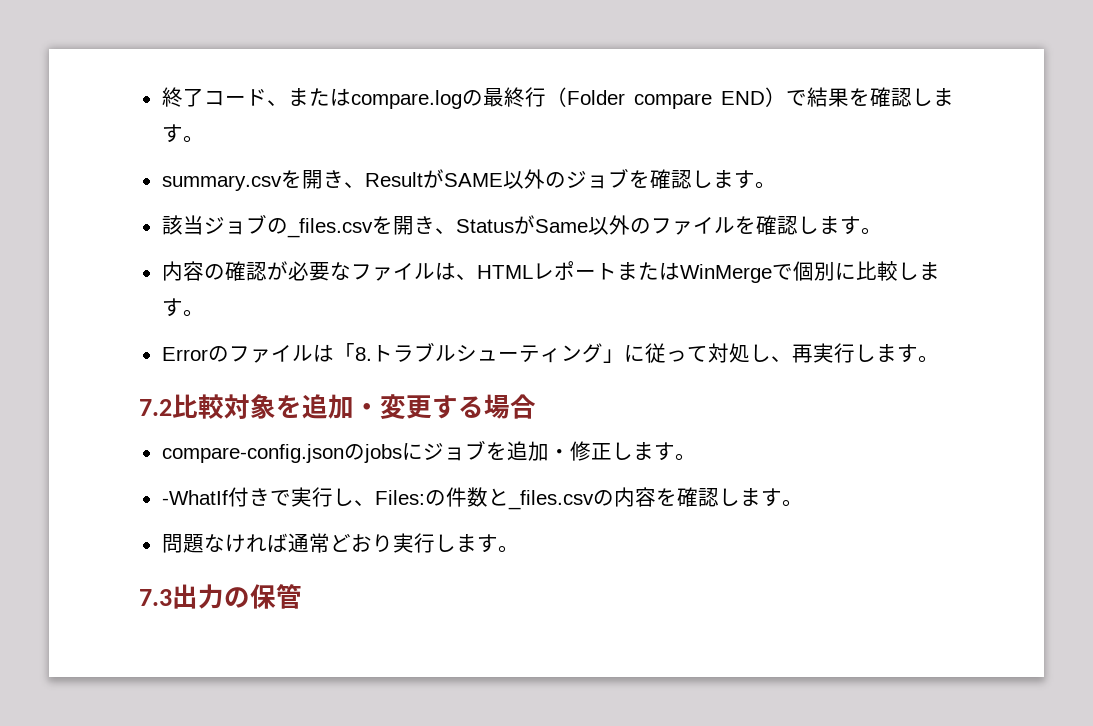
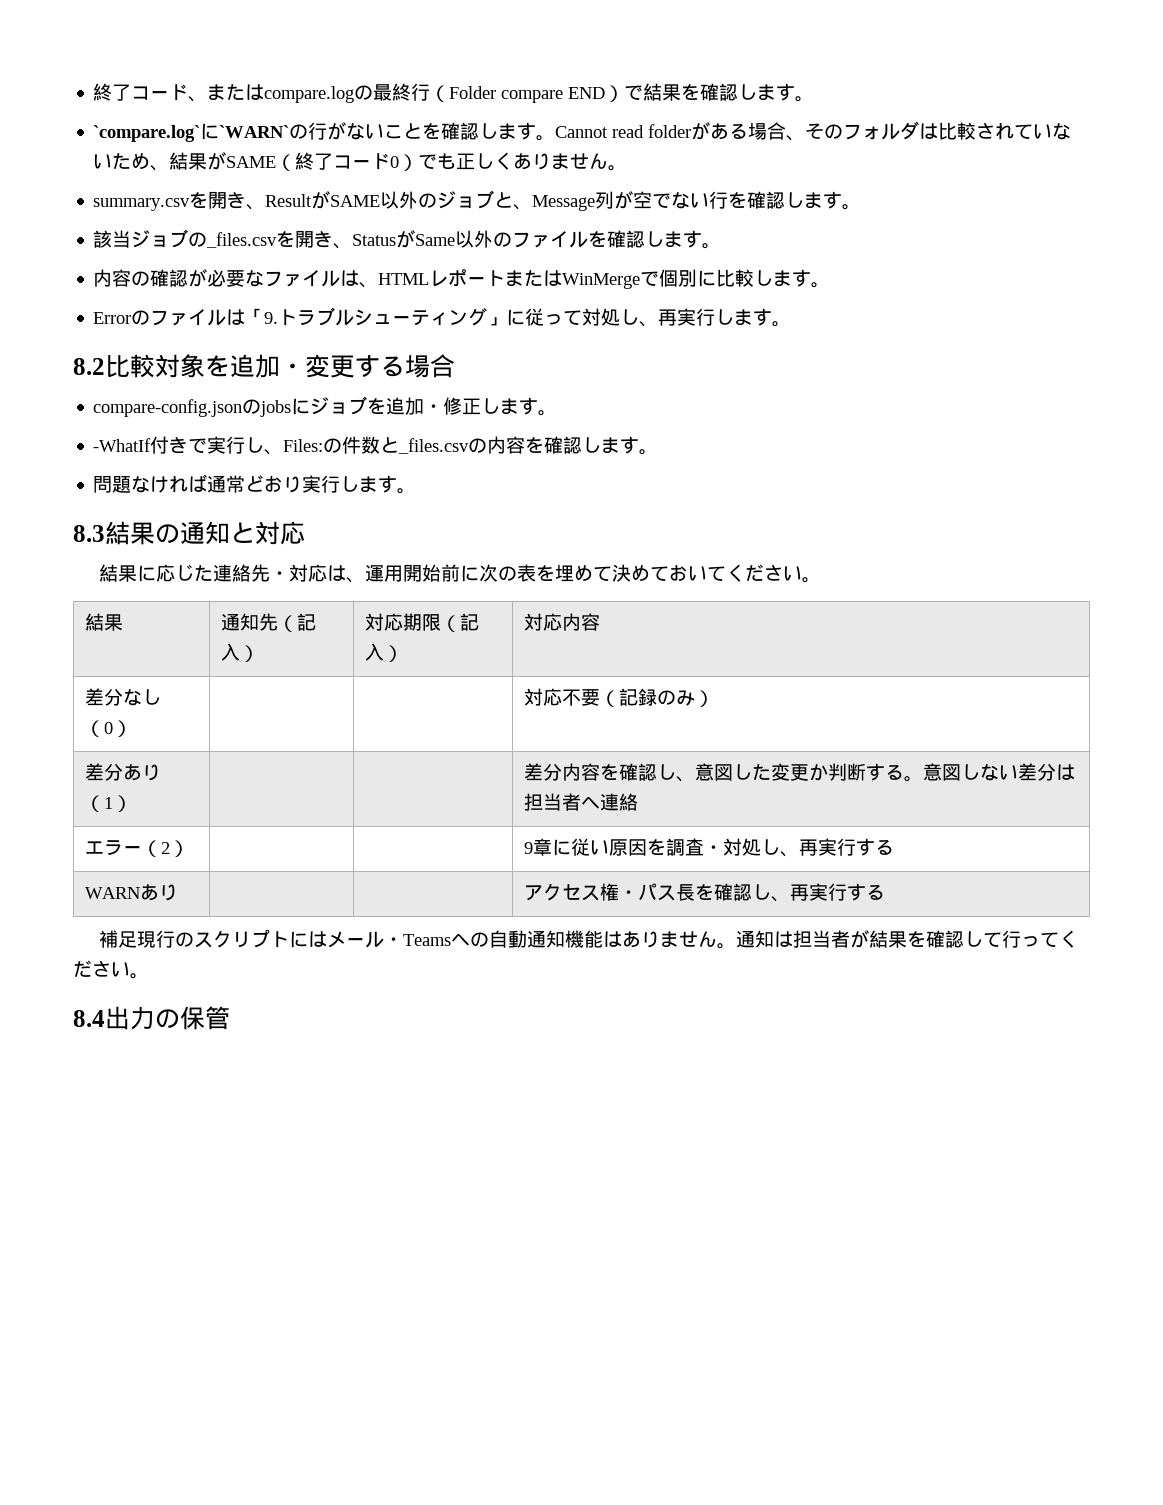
+ `compare.log`に`WARN`の行がないことを確認します。Cannot read folderがある場合、そのフォルダは比較されていないため、結果がSAME（終了コード0）でも正しくありません。
- summary.csvを開き、ResultがSAME以外のジョブを確認します。
+ summary.csvを開き、ResultがSAME以外のジョブと、Message列が空でない行を確認します。
- Errorのファイルは「8.トラブルシューティング」に従って対処し、再実行します。
+ Errorのファイルは「9.トラブルシューティング」に従って対処し、再実行します。
- 7.2比較対象を追加・変更する場合
+ 8.2比較対象を追加・変更する場合
- 7.3出力の保管
+ 8.3結果の通知と対応
+ 結果に応じた連絡先・対応は、運用開始前に次の表を埋めて決めておいてください。
+ 結果 | 通知先（記入） | 対応期限（記入） | 対応内容
+ 差分なし（0） | | | 対応不要（記録のみ）
+ 差分あり（1） | | | 差分内容を確認し、意図した変更か判断する。意図しない差分は担当者へ連絡
+ エラー（2） | | | 9章に従い原因を調査・対処し、再実行する
+ WARNあり | | | アクセス権・パス長を確認し、再実行する
+ 補足現行のスクリプトにはメール・Teamsへの自動通知機能はありません。通知は担当者が結果を確認して行ってください。
+ 8.4出力の保管

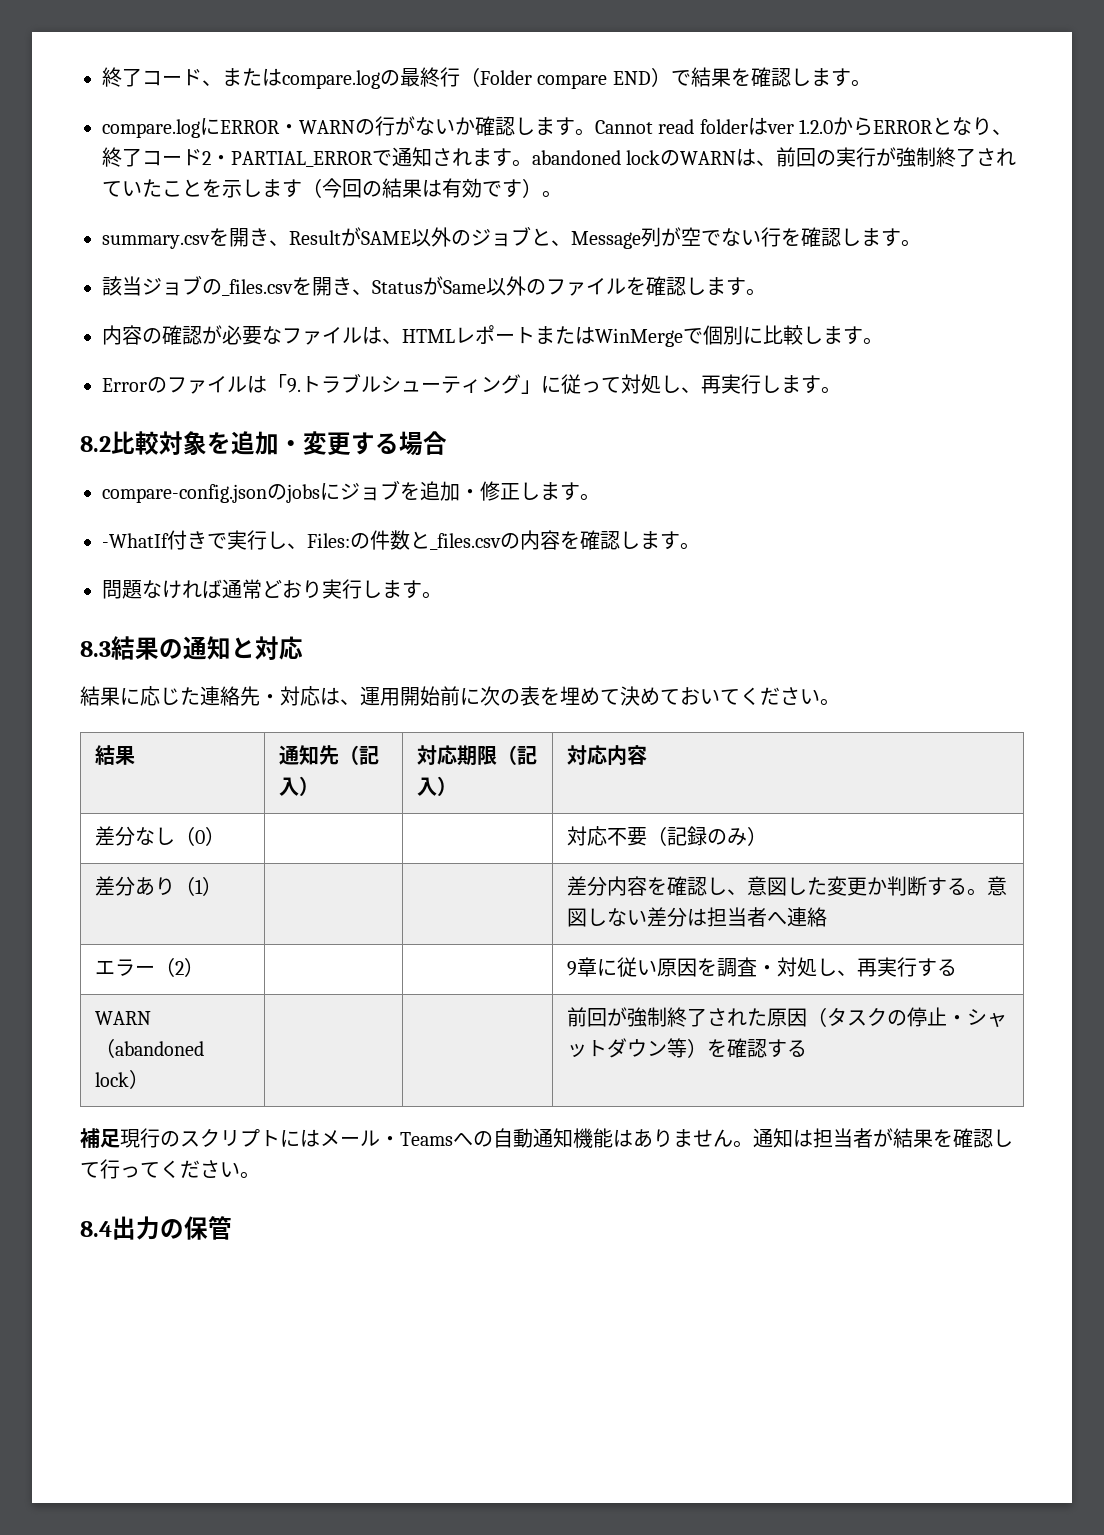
- `compare.log`に`WARN`の行がないことを確認します。
+ compare.logにERROR・WARNの行がないか確認します。
- Cannot read folderがある場合、そのフォルダは比較されていないため、結果がSAME（終了コード0）でも正しくありません。
+ Cannot read folderはver 1.2.0からERRORとなり、終了コード2・PARTIAL_ERRORで通知されます。abandoned lockのWARNは、前回の実行が強制終了されていたことを示します（今回の結果は有効です）。
- WARNあり | | | アクセス権・パス長を確認し、再実行する
+ WARN（abandoned lock） | | | 前回が強制終了された原因（タスクの停止・シャットダウン等）を確認する

